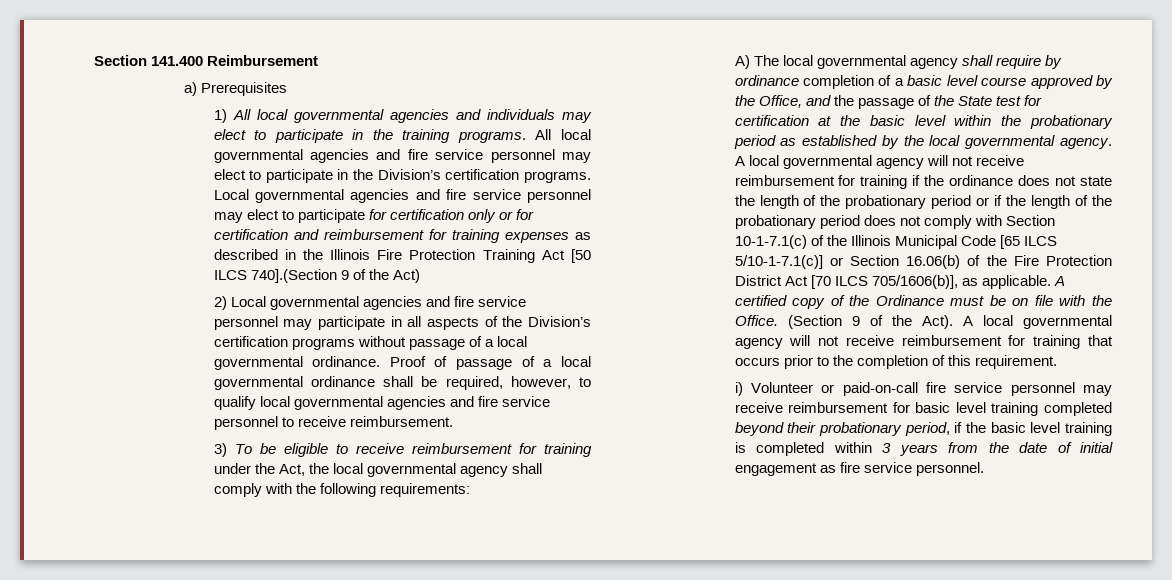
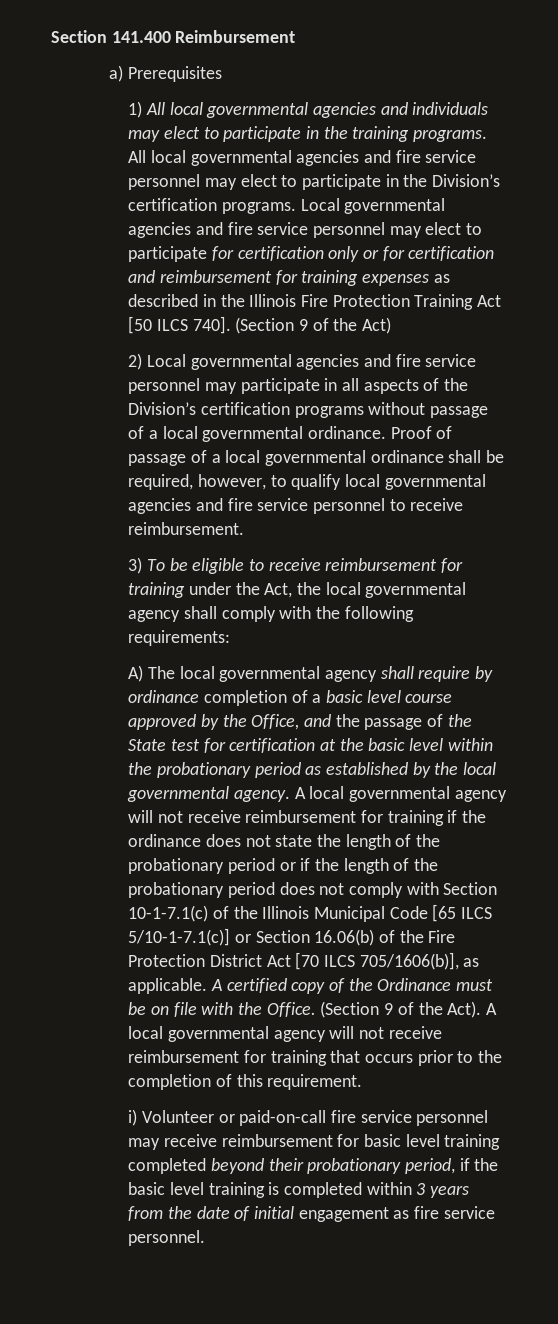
- Local governmental agencies and fire service personnel may elect to participate for certification only or for certification and reimbursement for training expenses as described in the Illinois Fire Protection Training Act [50 ILCS 740].(Section 9 of the Act)
+ Local governmental agencies and fire service personnel may elect to participate for certification only or for certification and reimbursement for training expenses as described in the Illinois Fire Protection Training Act [50 ILCS 740]. (Section 9 of the Act)

